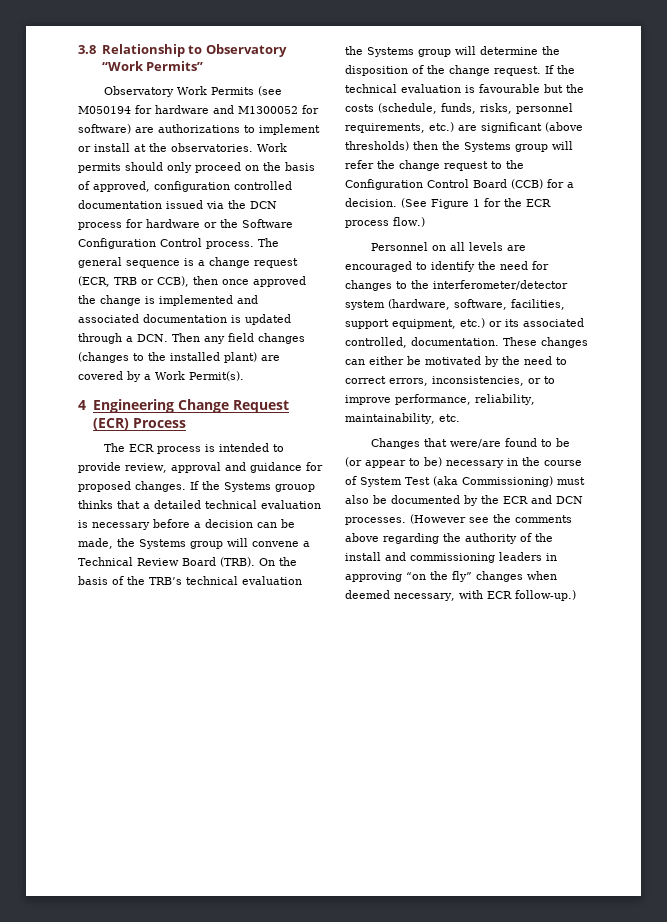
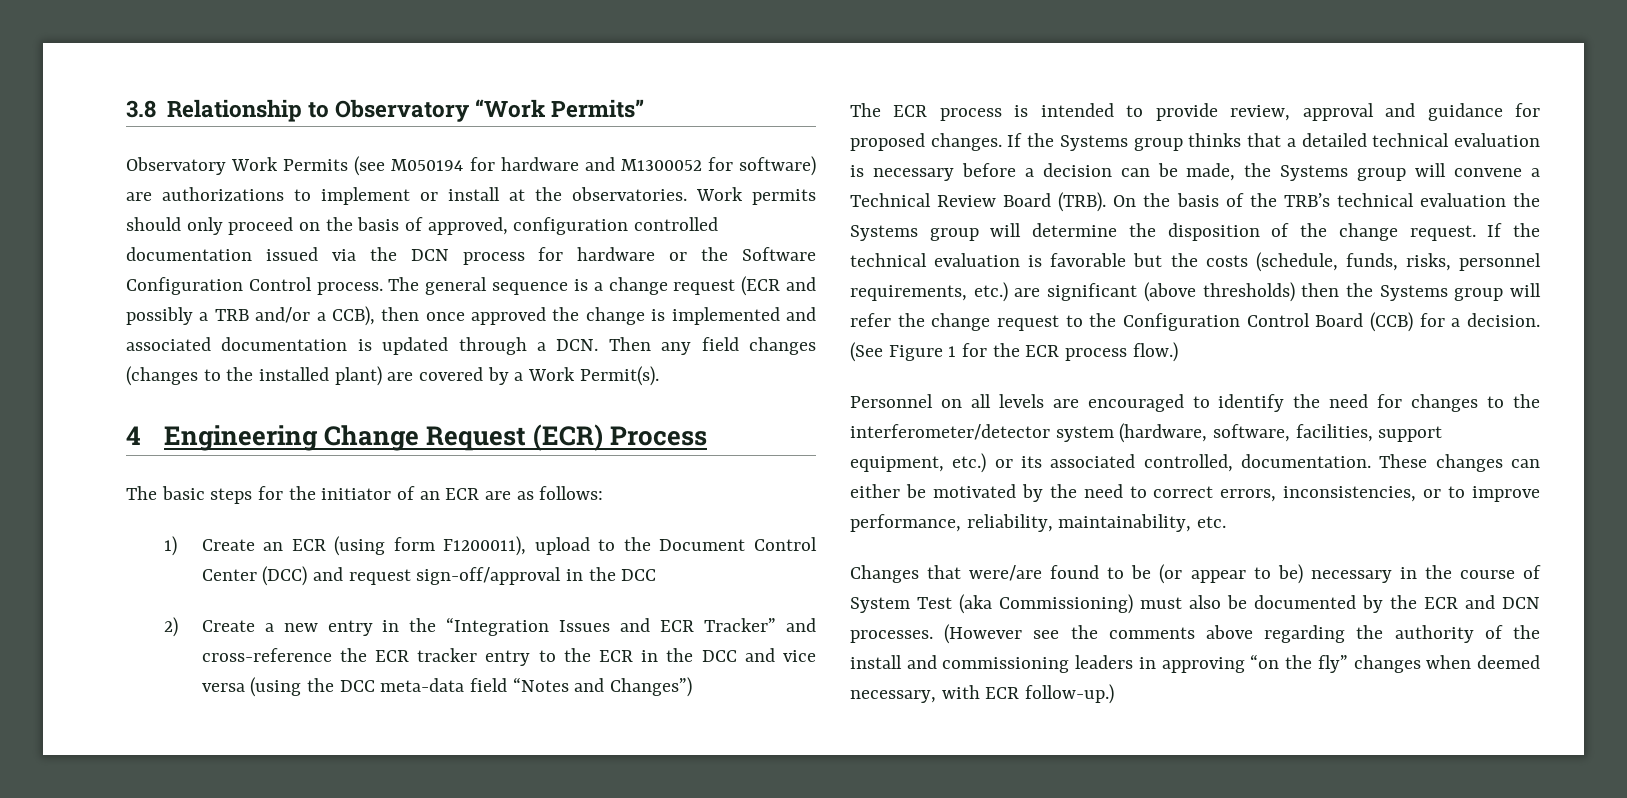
- The general sequence is a change request (ECR, TRB or CCB), then once approved the change is implemented and associated documentation is updated through a DCN. Then any field changes (changes to the installed plant) are covered by a Work Permit(s).
+ The general sequence is a change request (ECR and possibly a TRB and/or a CCB), then once approved the change is implemented and associated documentation is updated through a DCN. Then any field changes (changes to the installed plant) are covered by a Work Permit(s).
+ The basic steps for the initiator of an ECR are as follows:
+ 1) Create an ECR (using form F1200011), upload to the Document Control Center (DCC) and request sign-off/approval in the DCC
+ 2) Create a new entry in the “Integration Issues and ECR Tracker” and cross-reference the ECR tracker entry to the ECR in the DCC and vice versa (using the DCC meta-data field “Notes and Changes”)
- If the Systems grouop thinks that a detailed technical evaluation is necessary before a decision can be made, the Systems group will convene a Technical Review Board (TRB).
+ If the Systems group thinks that a detailed technical evaluation is necessary before a decision can be made, the Systems group will convene a Technical Review Board (TRB).
- If the technical evaluation is favourable but the costs (schedule, funds, risks, personnel requirements, etc.) are significant (above thresholds) then the Systems group will refer the change request to the Configuration Control Board (CCB) for a decision.
+ If the technical evaluation is favorable but the costs (schedule, funds, risks, personnel requirements, etc.) are significant (above thresholds) then the Systems group will refer the change request to the Configuration Control Board (CCB) for a decision.

